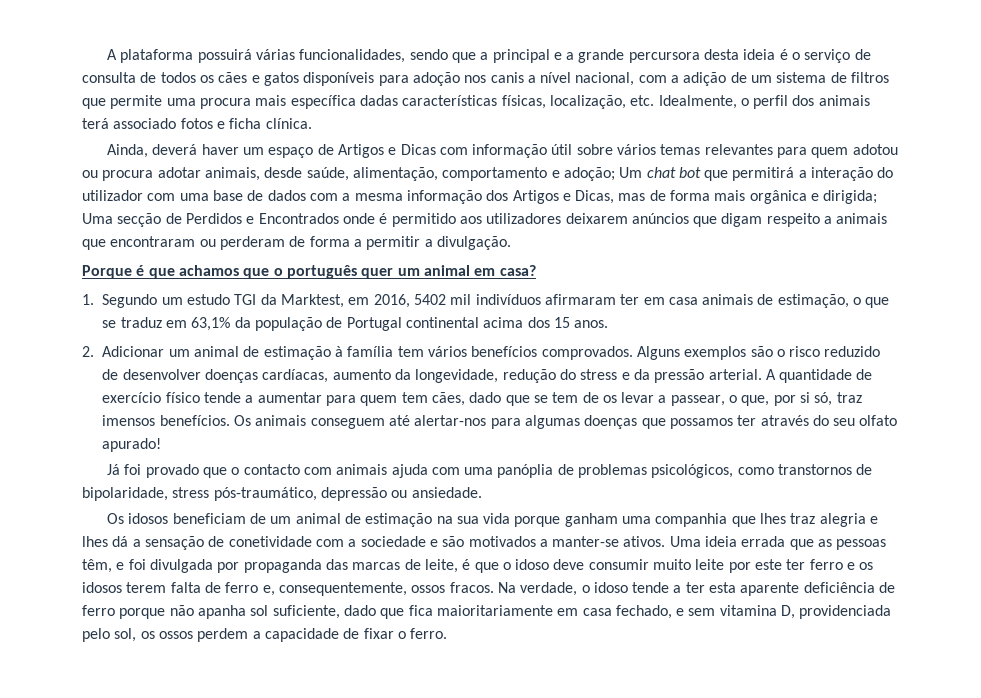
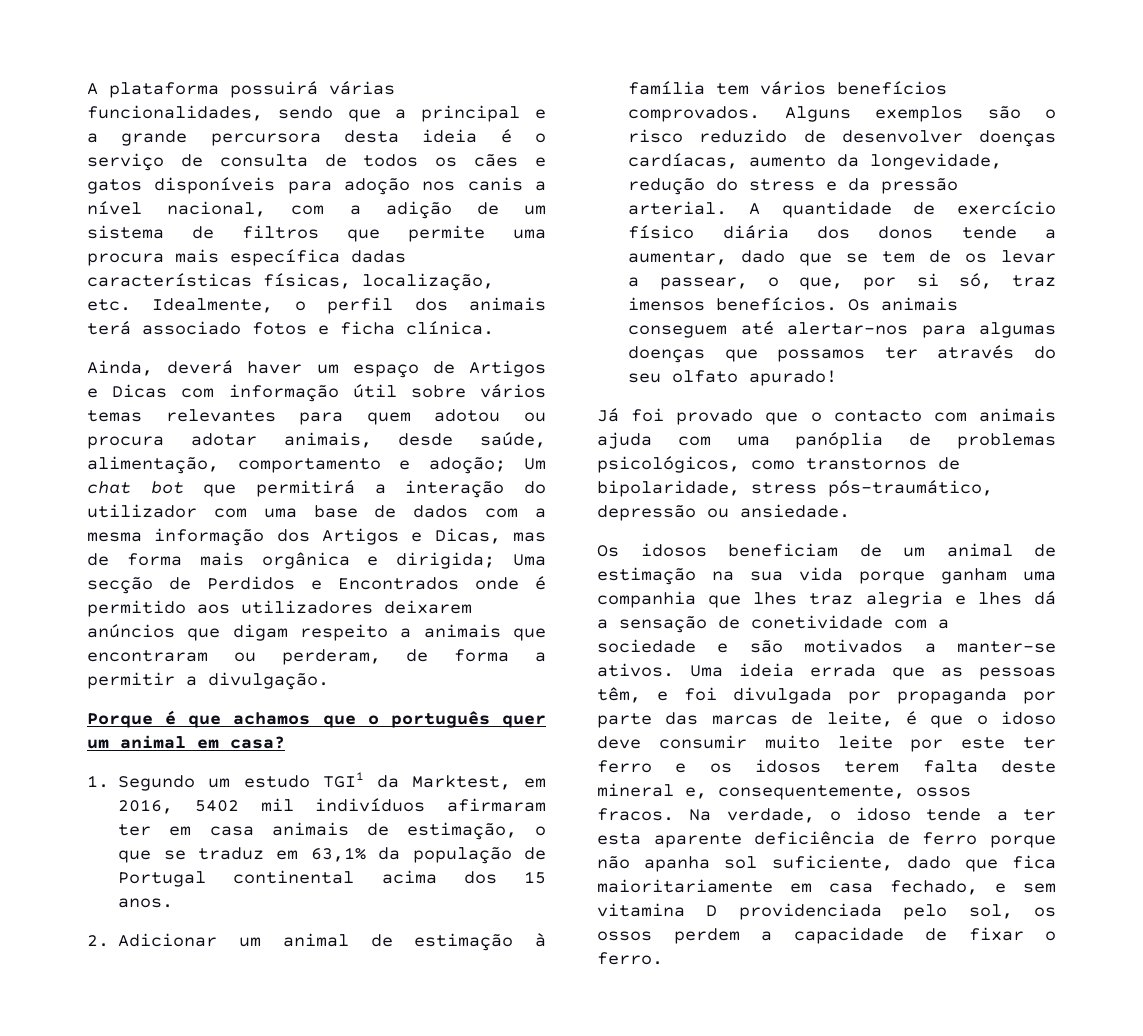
- Uma secção de Perdidos e Encontrados onde é permitido aos utilizadores deixarem anúncios que digam respeito a animais que encontraram ou perderam de forma a permitir a divulgação.
+ Uma secção de Perdidos e Encontrados onde é permitido aos utilizadores deixarem anúncios que digam respeito a animais que encontraram ou perderam, de forma a permitir a divulgação.
- 1. Segundo um estudo TGI da Marktest, em 2016, 5402 mil indivíduos afirmaram ter em casa animais de estimação, o que se traduz em 63,1% da população de Portugal continental acima dos 15 anos.
+ 1. Segundo um estudo TGI1 da Marktest, em 2016, 5402 mil indivíduos afirmaram ter em casa animais de estimação, o que se traduz em 63,1% da população de Portugal continental acima dos 15 anos.
- A quantidade de exercício físico tende a aumentar para quem tem cães, dado que se tem de os levar a passear, o que, por si só, traz imensos benefícios.
+ A quantidade de exercício físico diária dos donos tende a aumentar, dado que se tem de os levar a passear, o que, por si só, traz imensos benefícios.
- Uma ideia errada que as pessoas têm, e foi divulgada por propaganda das marcas de leite, é que o idoso deve consumir muito leite por este ter ferro e os idosos terem falta de ferro e, consequentemente, ossos fracos.
+ Uma ideia errada que as pessoas têm, e foi divulgada por propaganda por parte das marcas de leite, é que o idoso deve consumir muito leite por este ter ferro e os idosos terem falta deste mineral e, consequentemente, ossos fracos.
- Na verdade, o idoso tende a ter esta aparente deficiência de ferro porque não apanha sol suficiente, dado que fica maioritariamente em casa fechado, e sem vitamina D, providenciada pelo sol, os ossos perdem a capacidade de fixar o ferro.
+ Na verdade, o idoso tende a ter esta aparente deficiência de ferro porque não apanha sol suficiente, dado que fica maioritariamente em casa fechado, e sem vitamina D providenciada pelo sol, os ossos perdem a capacidade de fixar o ferro.

